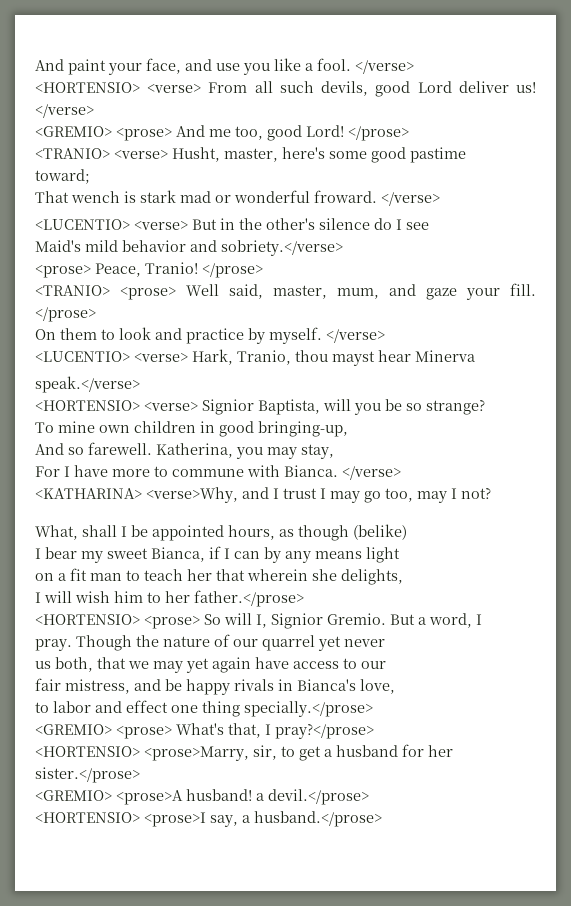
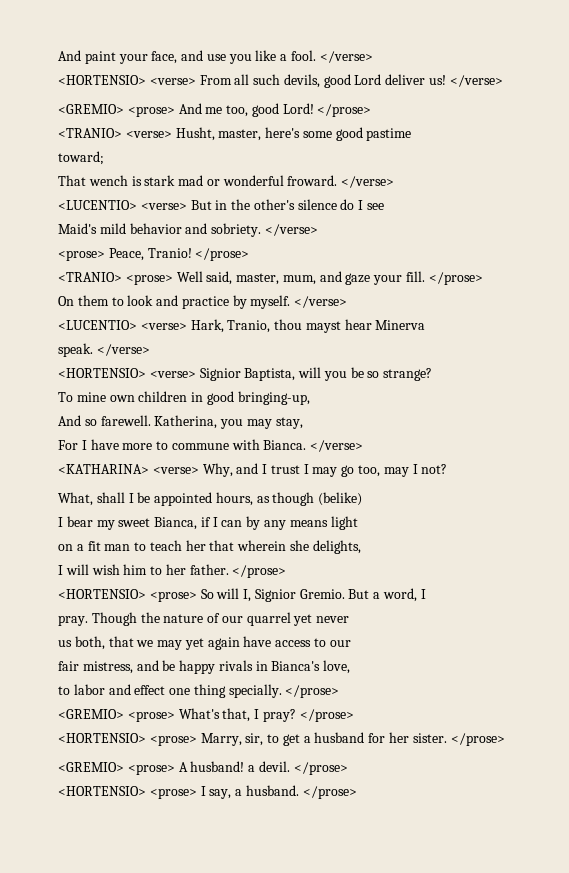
- Maid's mild behavior and sobriety.</verse>
+ Maid's mild behavior and sobriety. </verse>
- speak.</verse>
+ speak. </verse>
- <KATHARINA> <verse>Why, and I trust I may go too, may I not?
+ <KATHARINA> <verse> Why, and I trust I may go too, may I not?
- I will wish him to her father.</prose>
+ I will wish him to her father. </prose>
- to labor and effect one thing specially.</prose>
+ to labor and effect one thing specially. </prose>
- <GREMIO> <prose> What's that, I pray?</prose>
- <HORTENSIO> <prose>Marry, sir, to get a husband for her sister.</prose>
- <GREMIO> <prose>A husband! a devil.</prose>
- <HORTENSIO> <prose>I say, a husband.</prose>
+ <GREMIO> <prose> What's that, I pray? </prose>
+ <HORTENSIO> <prose> Marry, sir, to get a husband for her sister. </prose>
+ <GREMIO> <prose> A husband! a devil. </prose>
+ <HORTENSIO> <prose> I say, a husband. </prose>

